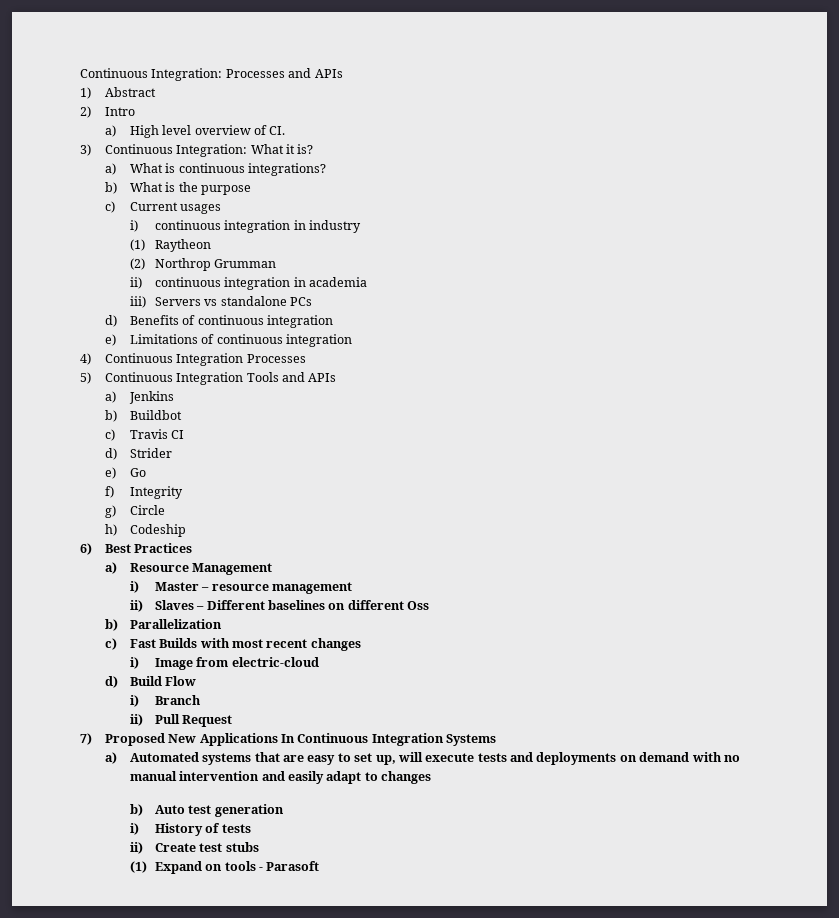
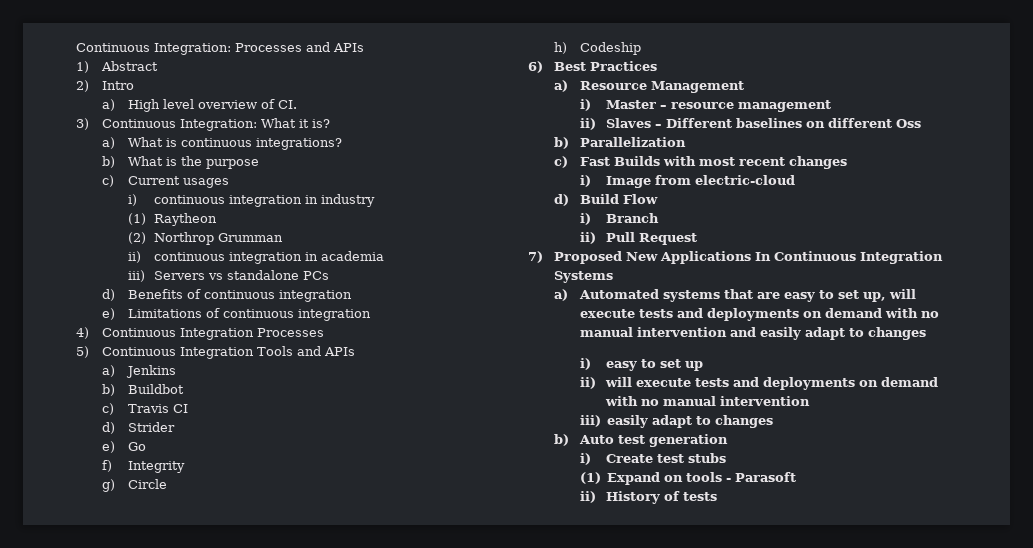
+ i) easy to set up
+ ii) will execute tests and deployments on demand with no manual intervention
+ iii) easily adapt to changes
  b) Auto test generation
- i) History of tests
- ii) Create test stubs
+ i) Create test stubs
+ ii) History of tests

